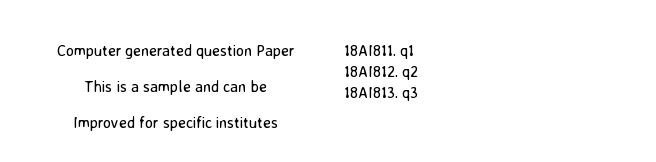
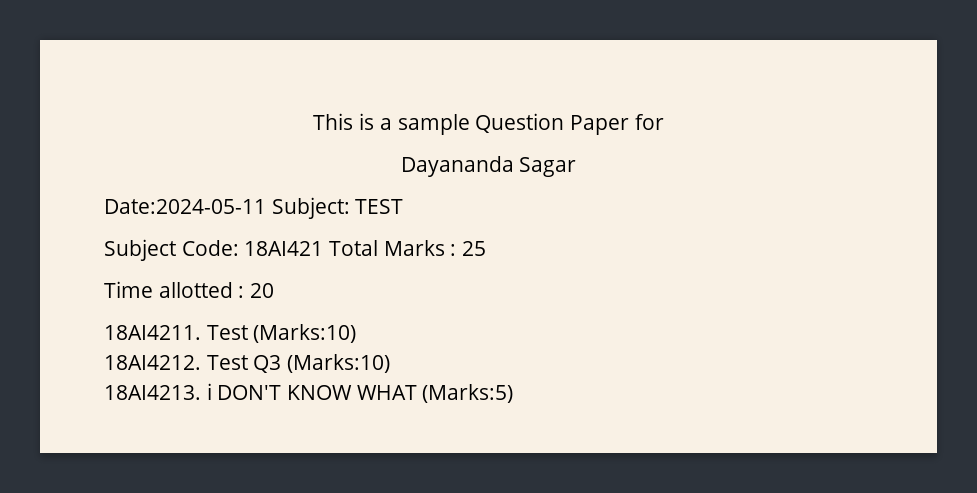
- Computer generated question Paper
- This is a sample and can be
- Improved for specific institutes
- 18AI811. q1
- 18AI812. q2
- 18AI813. q3
+ This is a sample Question Paper for
+ Dayananda Sagar
+ Date:2024-05-11 Subject: TEST
+ Subject Code: 18AI421 Total Marks : 25
+ Time allotted : 20
+ 18AI4211. Test (Marks:10)
+ 18AI4212. Test Q3 (Marks:10)
+ 18AI4213. i DON'T KNOW WHAT (Marks:5)

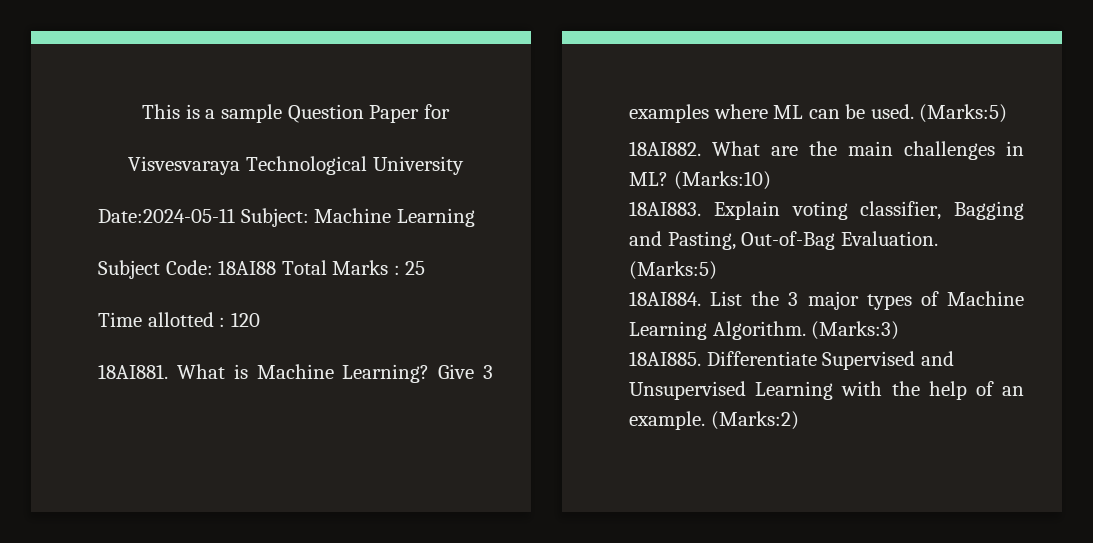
- Dayananda Sagar
+ Visvesvaraya Technological University
- Date:2024-05-11 Subject: TEST
+ Date:2024-05-11 Subject: Machine Learning
- Subject Code: 18AI421 Total Marks : 25
+ Subject Code: 18AI88 Total Marks : 25
- Time allotted : 20
- 18AI4211. Test (Marks:10)
- 18AI4212. Test Q3 (Marks:10)
- 18AI4213. i DON'T KNOW WHAT (Marks:5)
+ Time allotted : 120
+ 18AI881. What is Machine Learning? Give 3 examples where ML can be used. (Marks:5)
+ 18AI882. What are the main challenges in ML? (Marks:10)
+ 18AI883. Explain voting classifier, Bagging and Pasting, Out-of-Bag Evaluation. (Marks:5)
+ 18AI884. List the 3 major types of Machine Learning Algorithm. (Marks:3)
+ 18AI885. Differentiate Supervised and Unsupervised Learning with the help of an example. (Marks:2)

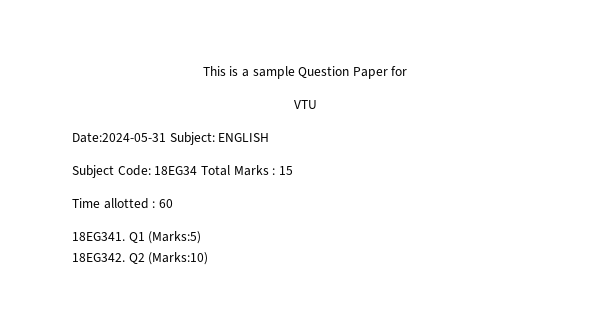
- Visvesvaraya Technological University
- Date:2024-05-11 Subject: Machine Learning
+ VTU
+ Date:2024-05-31 Subject: ENGLISH
- Subject Code: 18AI88 Total Marks : 25
+ Subject Code: 18EG34 Total Marks : 15
- Time allotted : 120
- 18AI881. What is Machine Learning? Give 3 examples where ML can be used. (Marks:5)
- 18AI882. What are the main challenges in ML? (Marks:10)
- 18AI883. Explain voting classifier, Bagging and Pasting, Out-of-Bag Evaluation. (Marks:5)
- 18AI884. List the 3 major types of Machine Learning Algorithm. (Marks:3)
- 18AI885. Differentiate Supervised and Unsupervised Learning with the help of an example. (Marks:2)
+ Time allotted : 60
+ 18EG341. Q1 (Marks:5)
+ 18EG342. Q2 (Marks:10)

